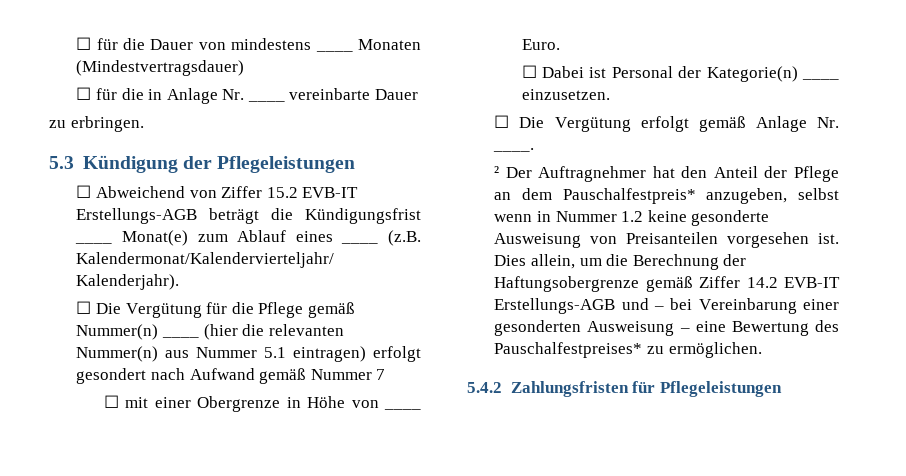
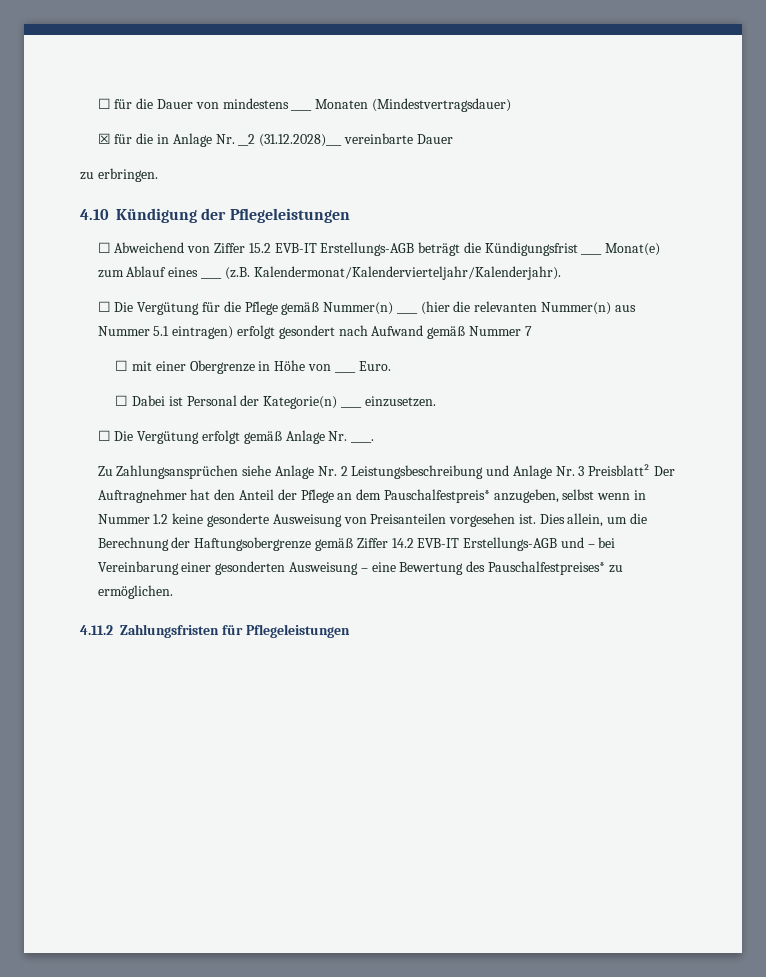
- ☐ für die in Anlage Nr. ____ vereinbarte Dauer
+ ☒ für die in Anlage Nr. __2 (31.12.2028)___ vereinbarte Dauer
- 5.3 Kündigung der Pflegeleistungen
+ 4.10 Kündigung der Pflegeleistungen
- ² Der Auftragnehmer hat den Anteil der Pflege an dem Pauschalfestpreis* anzugeben, selbst wenn in Nummer 1.2 keine gesonderte Ausweisung von Preisanteilen vorgesehen ist.
+ Zu Zahlungsansprüchen siehe Anlage Nr. 2 Leistungsbeschreibung und Anlage Nr. 3 Preisblatt² Der Auftragnehmer hat den Anteil der Pflege an dem Pauschalfestpreis* anzugeben, selbst wenn in Nummer 1.2 keine gesonderte Ausweisung von Preisanteilen vorgesehen ist.
- 5.4.2 Zahlungsfristen für Pflegeleistungen
+ 4.11.2 Zahlungsfristen für Pflegeleistungen

